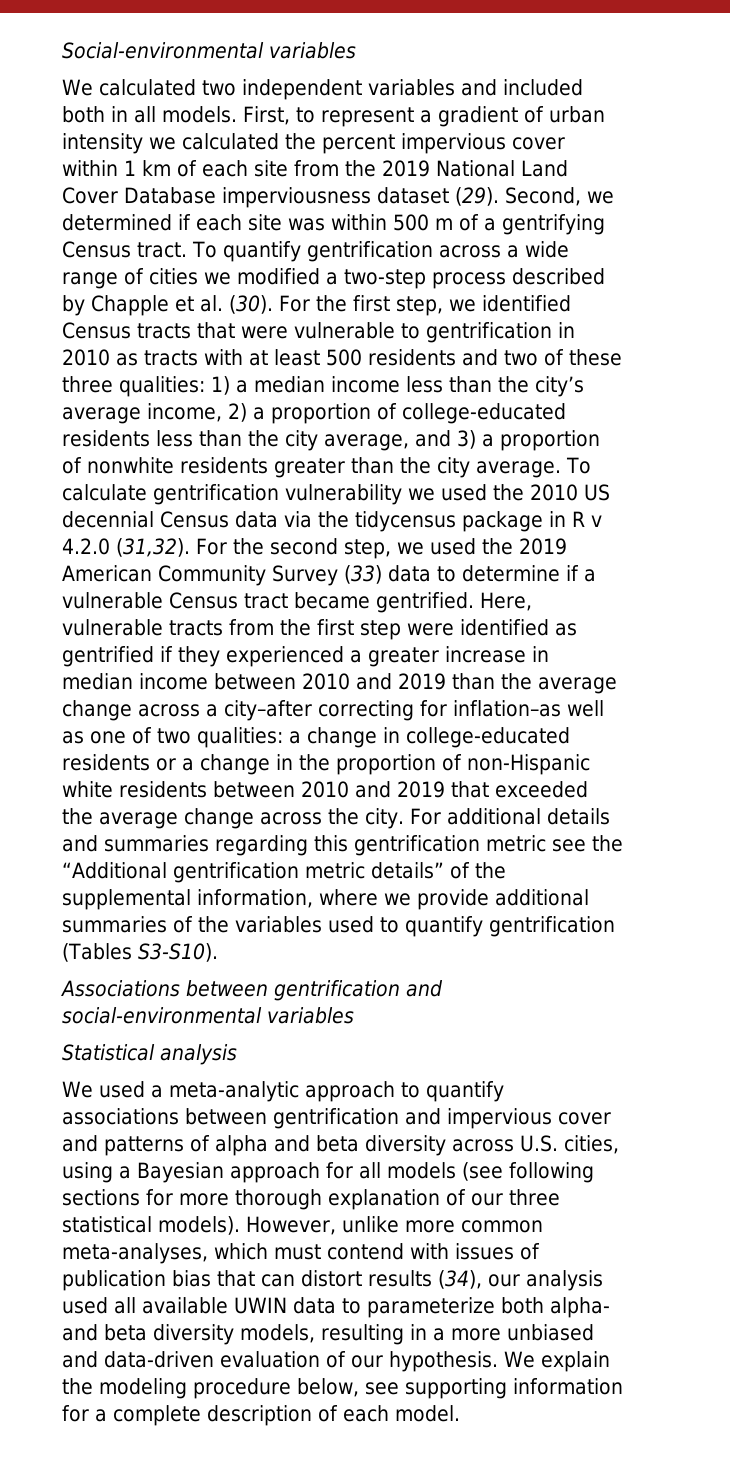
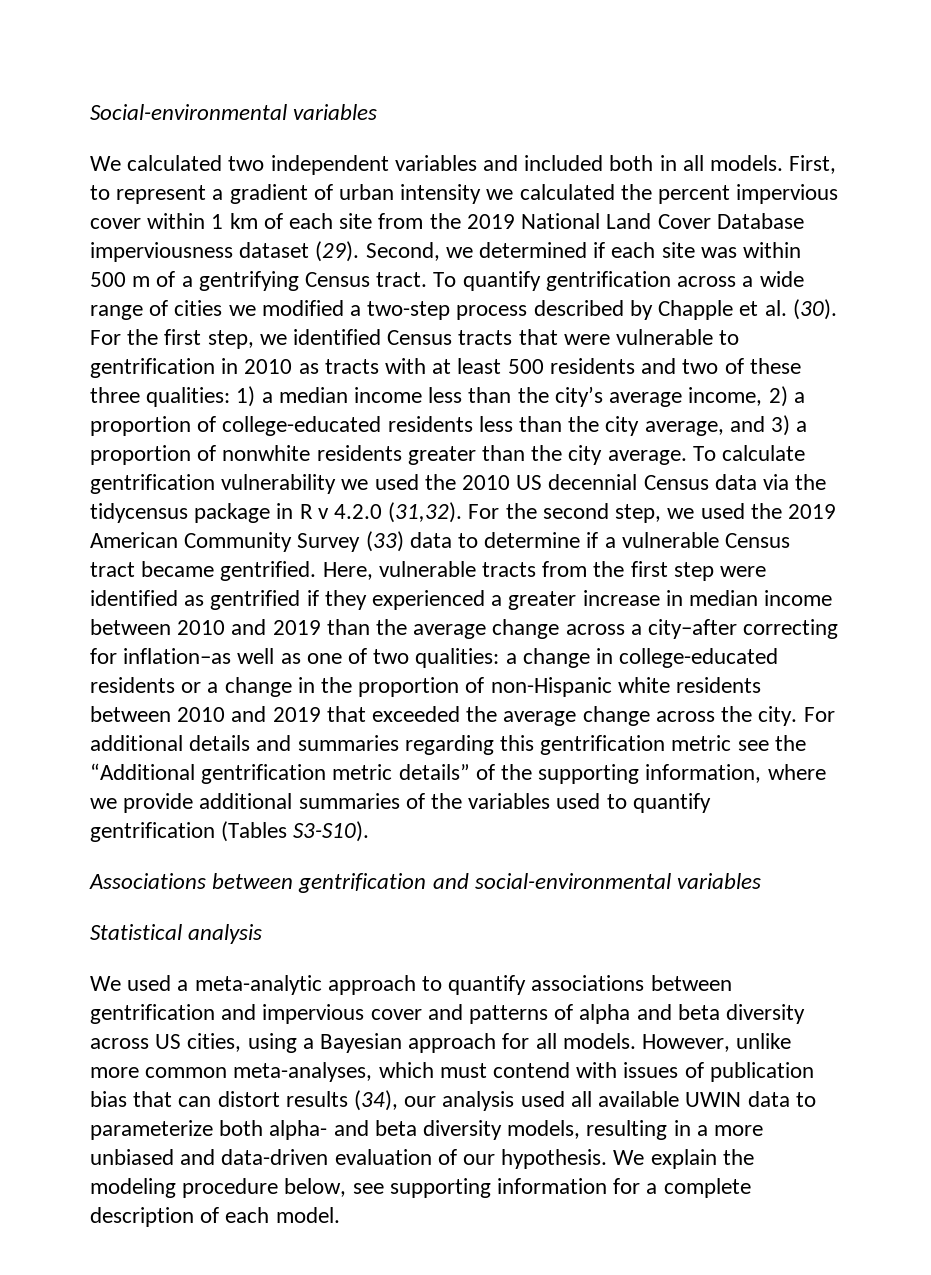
- For additional details and summaries regarding this gentrification metric see the “Additional gentrification metric details” of the supplemental information, where we provide additional summaries of the variables used to quantify gentrification (Tables S3-S10).
+ For additional details and summaries regarding this gentrification metric see the “Additional gentrification metric details” of the supporting information, where we provide additional summaries of the variables used to quantify gentrification (Tables S3-S10).
- We used a meta-analytic approach to quantify associations between gentrification and impervious cover and patterns of alpha and beta diversity across U.S. cities, using a Bayesian approach for all models (see following sections for more thorough explanation of our three statistical models).
+ We used a meta-analytic approach to quantify associations between gentrification and impervious cover and patterns of alpha and beta diversity across US cities, using a Bayesian approach for all models.

